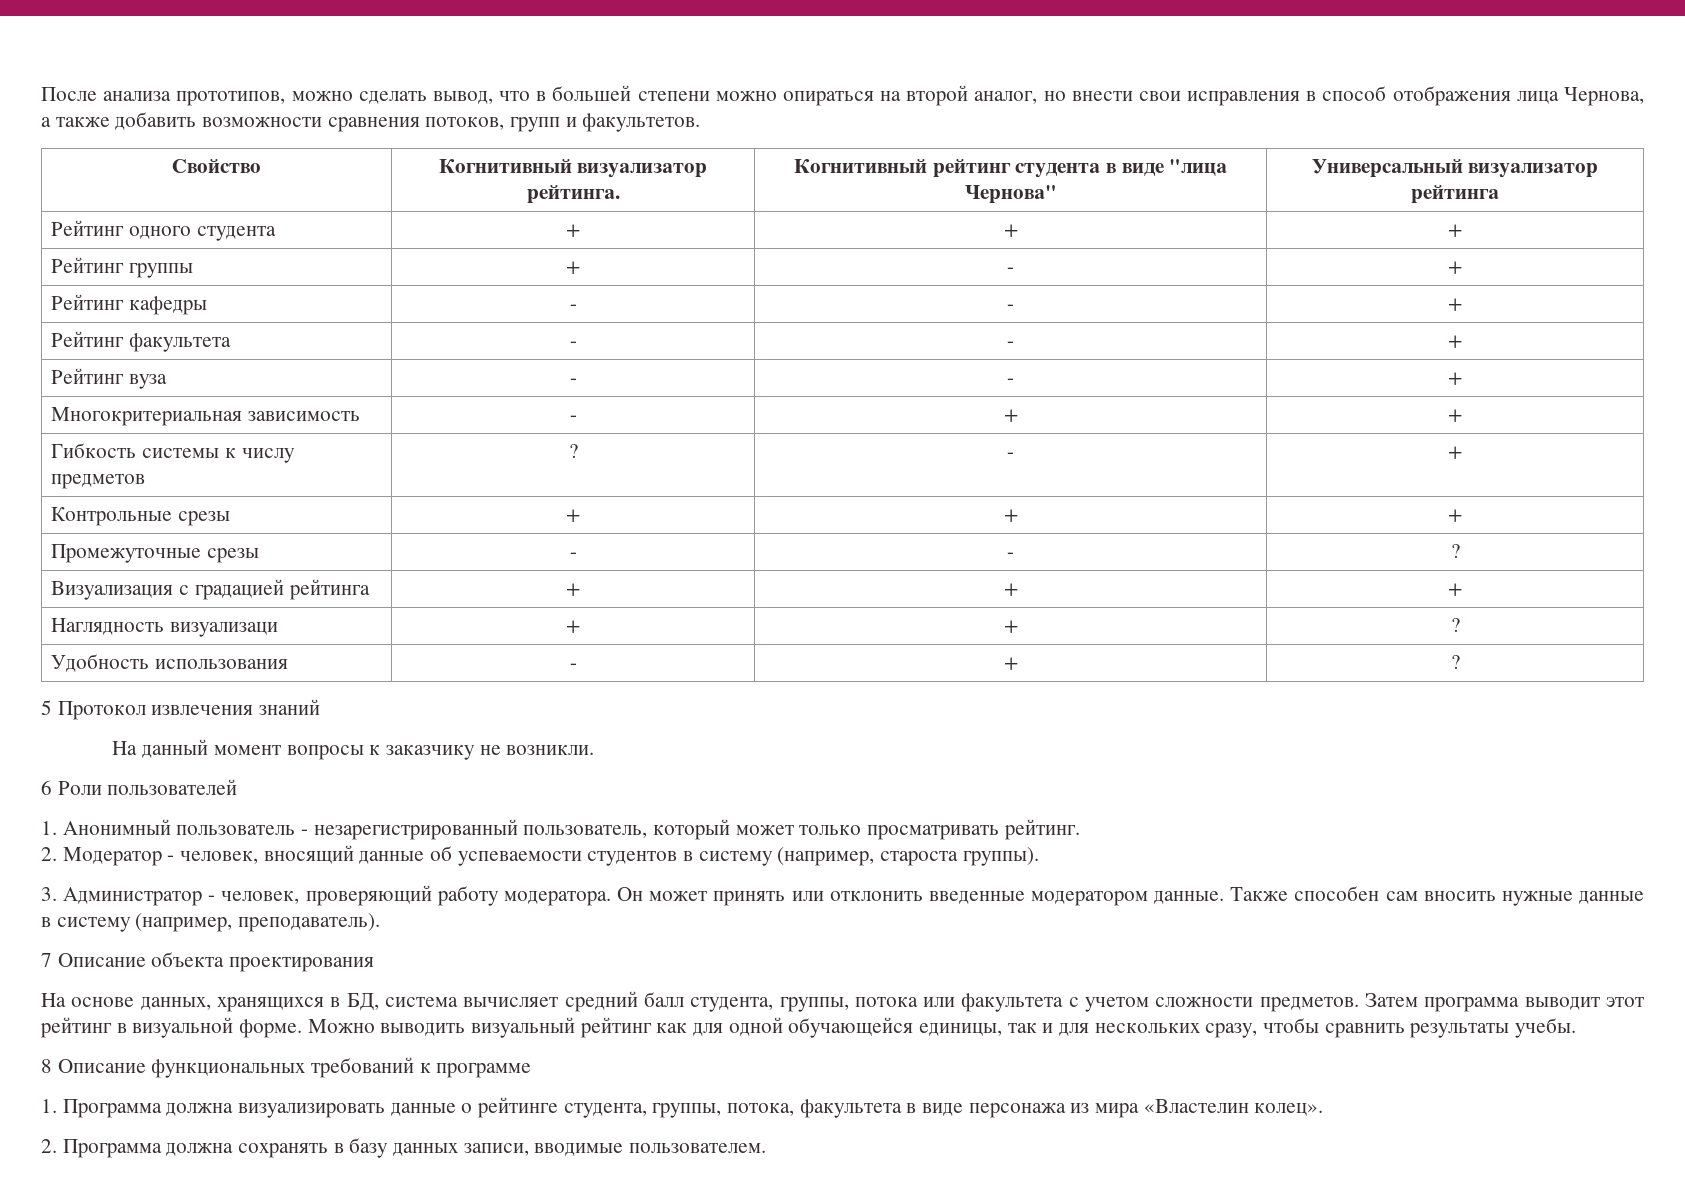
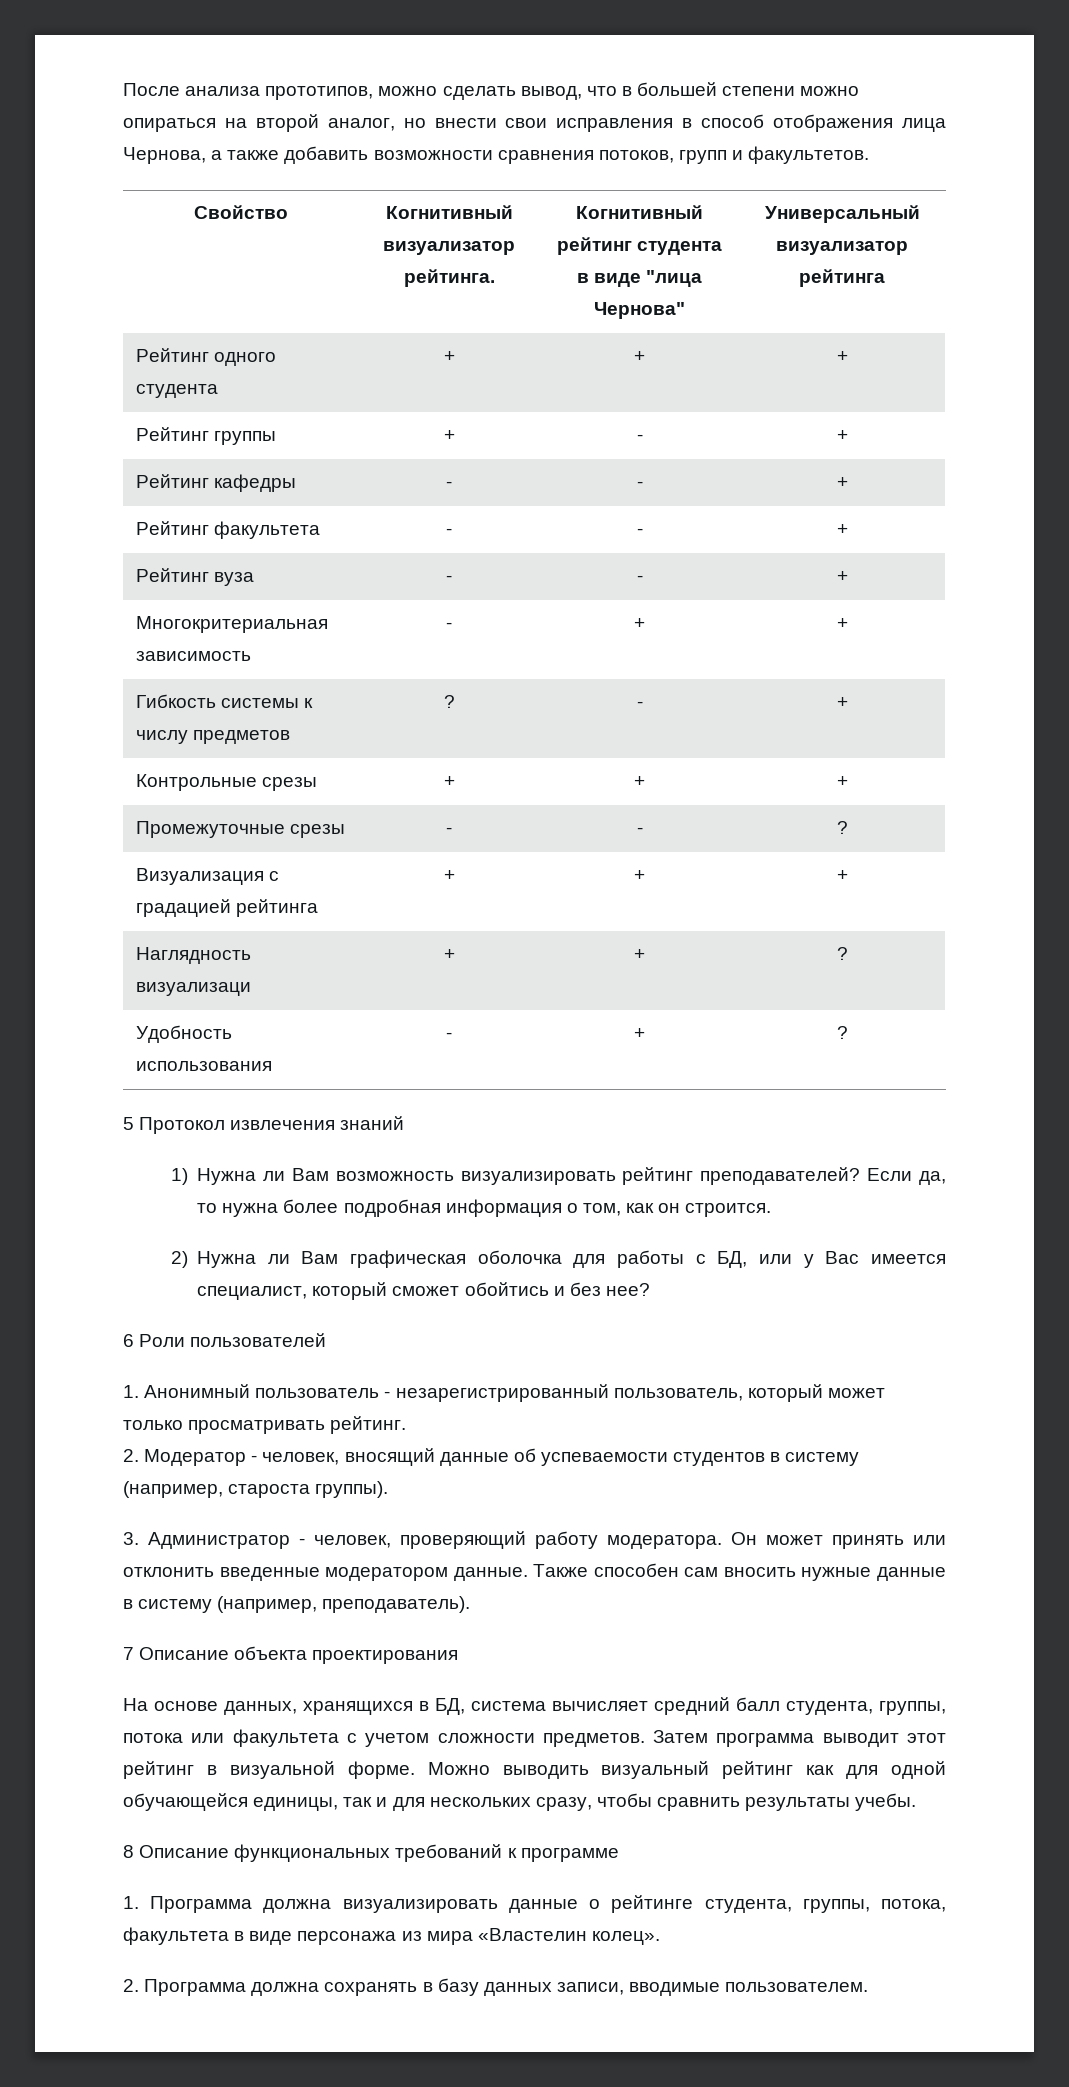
- На данный момент вопросы к заказчику не возникли.
+ 1) Нужна ли Вам возможность визуализировать рейтинг преподавателей? Если да, то нужна более подробная информация о том, как он строится.
+ 2) Нужна ли Вам графическая оболочка для работы с БД, или у Вас имеется специалист, который сможет обойтись и без нее?

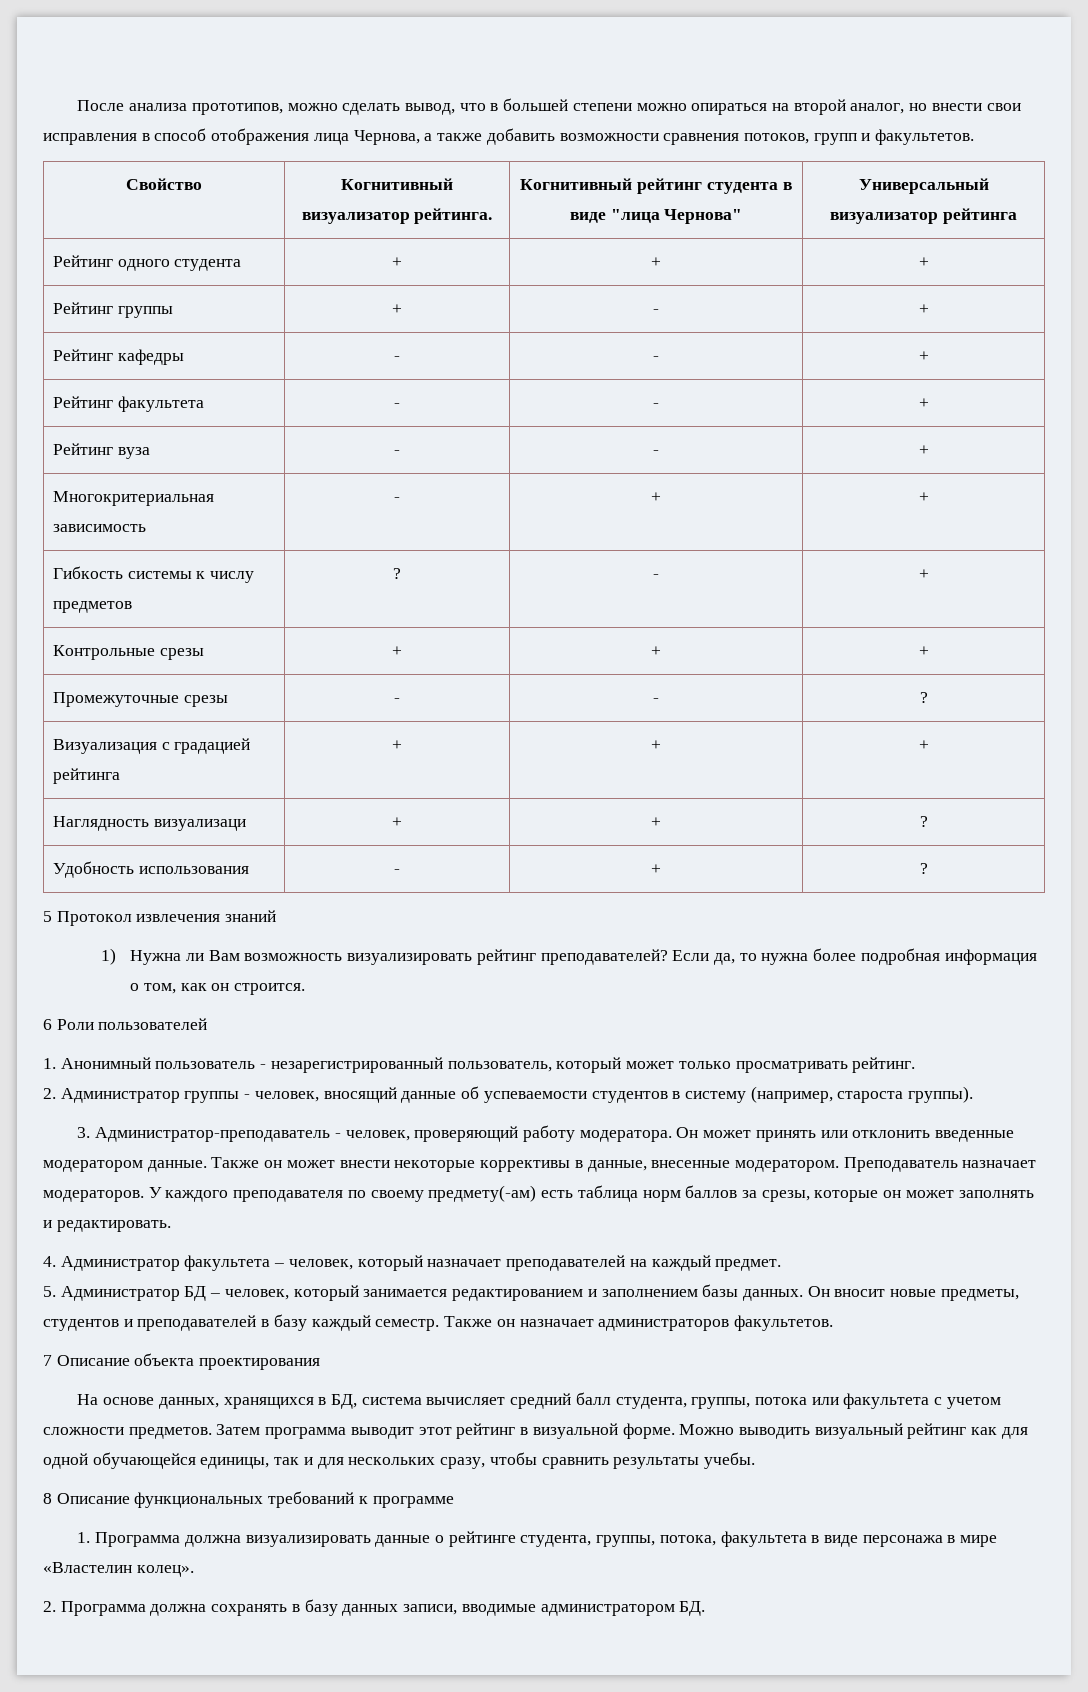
- 2) Нужна ли Вам графическая оболочка для работы с БД, или у Вас имеется специалист, который сможет обойтись и без нее?
- 2. Модератор - человек, вносящий данные об успеваемости студентов в систему (например, староста группы).
+ 2. Администратор группы - человек, вносящий данные об успеваемости студентов в систему (например, староста группы).
- 3. Администратор - человек, проверяющий работу модератора.
+ 3. Администратор-преподаватель - человек, проверяющий работу модератора.
- Также способен сам вносить нужные данные в систему (например, преподаватель).
+ Также он может внести некоторые коррективы в данные, внесенные модератором. Преподаватель назначает модераторов. У каждого преподавателя по своему предмету(-ам) есть таблица норм баллов за срезы, которые он может заполнять и редактировать.
+ 4. Администратор факультета – человек, который назначает преподавателей на каждый предмет.
+ 5. Администратор БД – человек, который занимается редактированием и заполнением базы данных. Он вносит новые предметы, студентов и преподавателей в базу каждый семестр. Также он назначает администраторов факультетов.
- 1. Программа должна визуализировать данные о рейтинге студента, группы, потока, факультета в виде персонажа из мира «Властелин колец».
+ 1. Программа должна визуализировать данные о рейтинге студента, группы, потока, факультета в виде персонажа в мире «Властелин колец».
- 2. Программа должна сохранять в базу данных записи, вводимые пользователем.
+ 2. Программа должна сохранять в базу данных записи, вводимые администратором БД.

